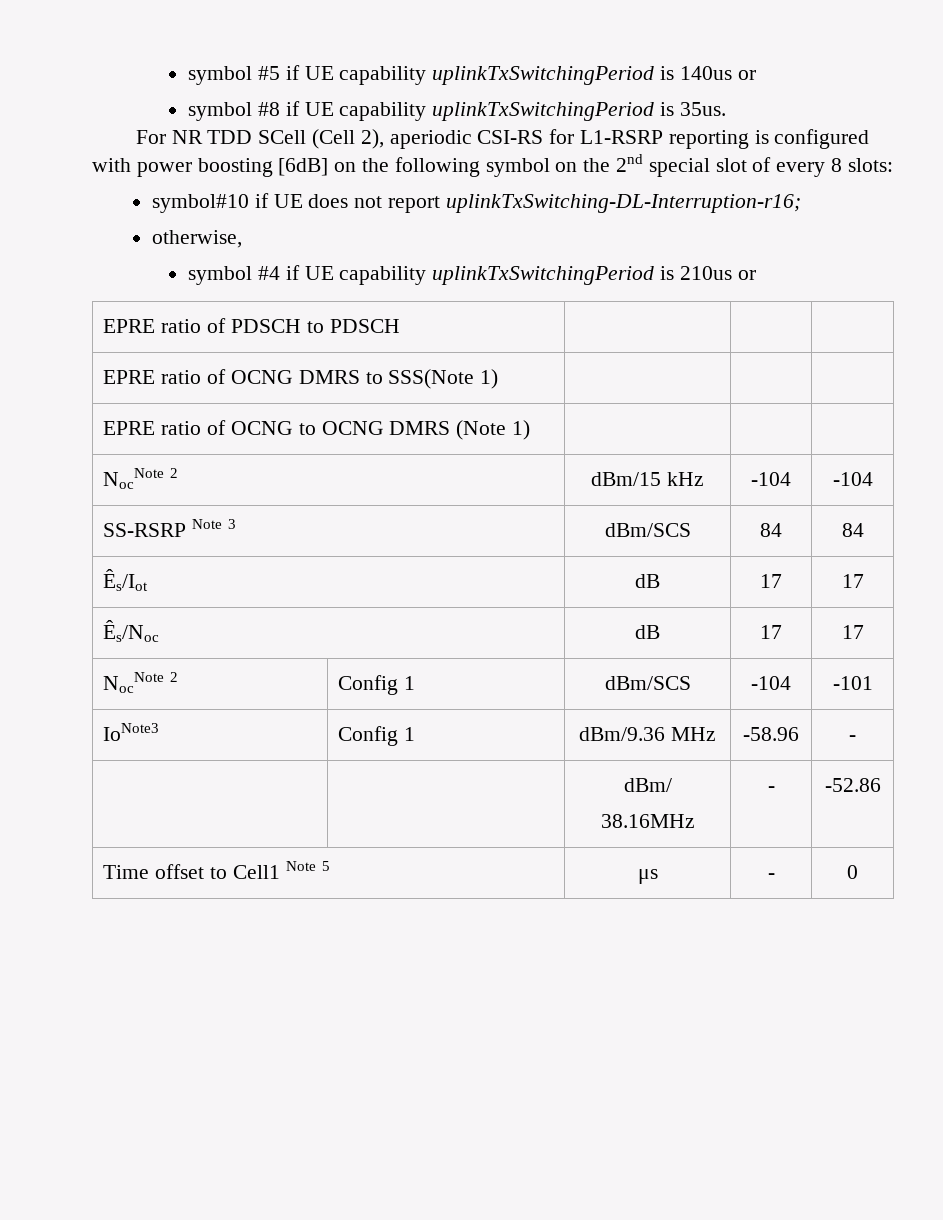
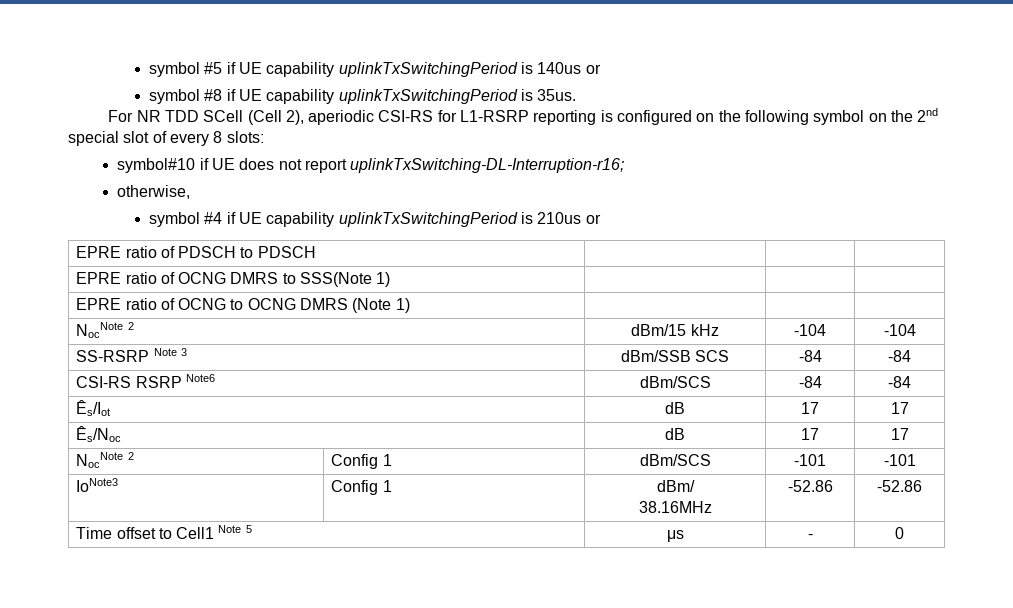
- For NR TDD SCell (Cell 2), aperiodic CSI-RS for L1-RSRP reporting is configured with power boosting [6dB] on the following symbol on the 2nd special slot of every 8 slots:
+ For NR TDD SCell (Cell 2), aperiodic CSI-RS for L1-RSRP reporting is configured on the following symbol on the 2nd special slot of every 8 slots:
- SS-RSRP Note 3 | dBm/SCS | 84 | 84
+ SS-RSRP Note 3 | dBm/SSB SCS | -84 | -84
+ CSI-RS RSRP Note6 | dBm/SCS | -84 | -84
- NocNote 2 | Config 1 | dBm/SCS | -104 | -101
+ NocNote 2 | Config 1 | dBm/SCS | -101 | -101
- IoNote3 | Config 1 | dBm/9.36 MHz | -58.96 | -
- | | dBm/
- 38.16MHz | - | -52.86
+ IoNote3 | Config 1 | dBm/
+ 38.16MHz | -52.86 | -52.86

